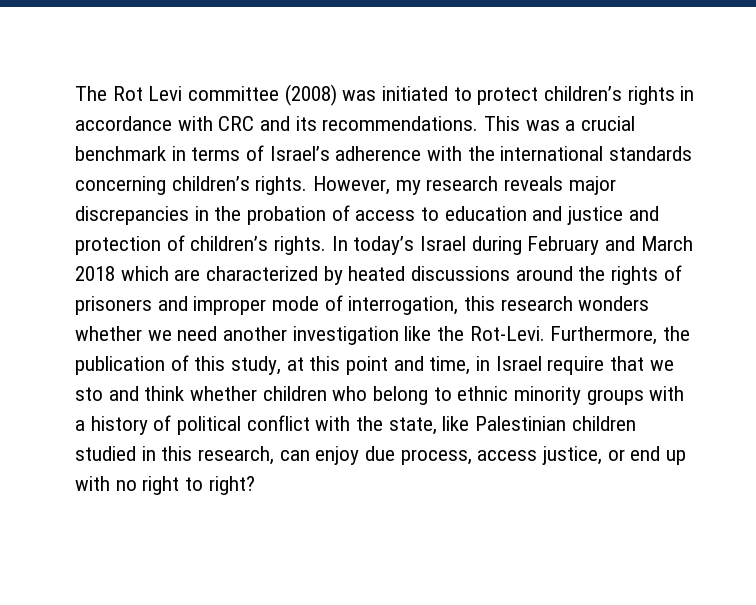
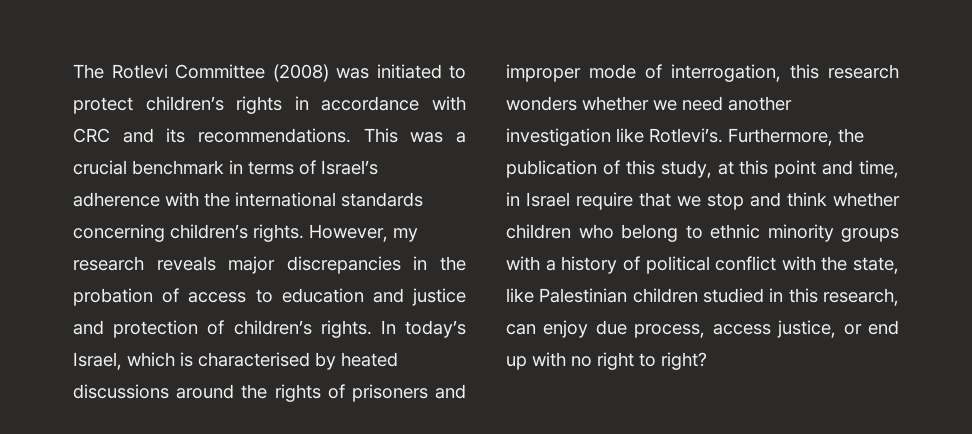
- The Rot Levi committee (2008) was initiated to protect children’s rights in accordance with CRC and its recommendations.
+ The Rotlevi Committee (2008) was initiated to protect children’s rights in accordance with CRC and its recommendations.
- In today’s Israel during February and March 2018 which are characterized by heated discussions around the rights of prisoners and improper mode of interrogation, this research wonders whether we need another investigation like the Rot-Levi.
+ In today’s Israel, which is characterised by heated discussions around the rights of prisoners and improper mode of interrogation, this research wonders whether we need another investigation like Rotlevi’s.
- Furthermore, the publication of this study, at this point and time, in Israel require that we sto and think whether children who belong to ethnic minority groups with a history of political conflict with the state, like Palestinian children studied in this research, can enjoy due process, access justice, or end up with no right to right?
+ Furthermore, the publication of this study, at this point and time, in Israel require that we stop and think whether children who belong to ethnic minority groups with a history of political conflict with the state, like Palestinian children studied in this research, can enjoy due process, access justice, or end up with no right to right?

